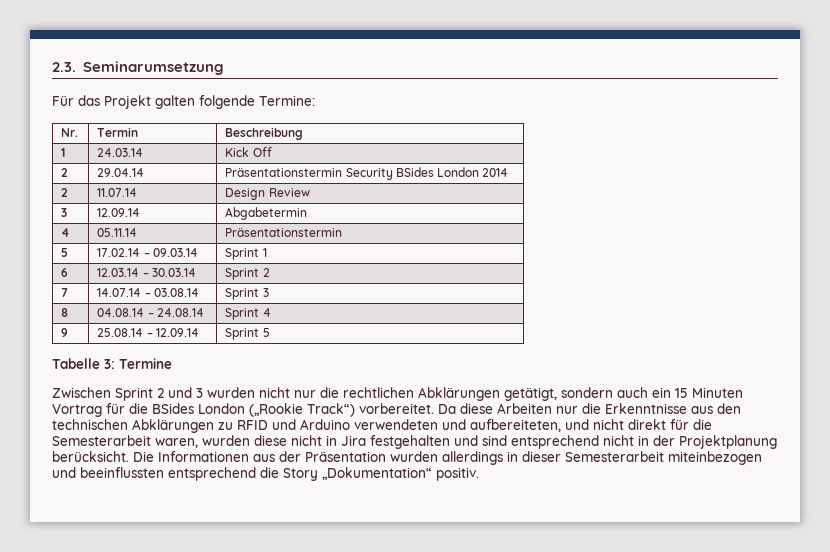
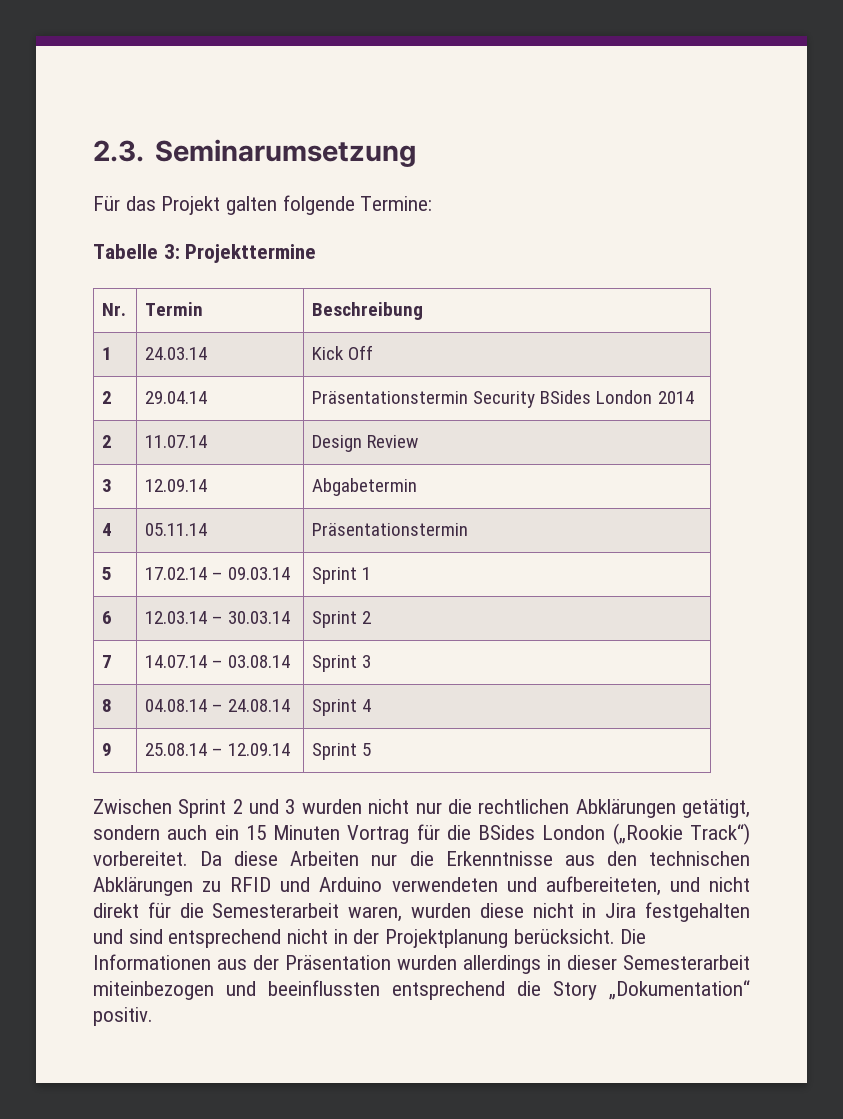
+ Tabelle 3: Projekttermine
- Tabelle 3: Termine

